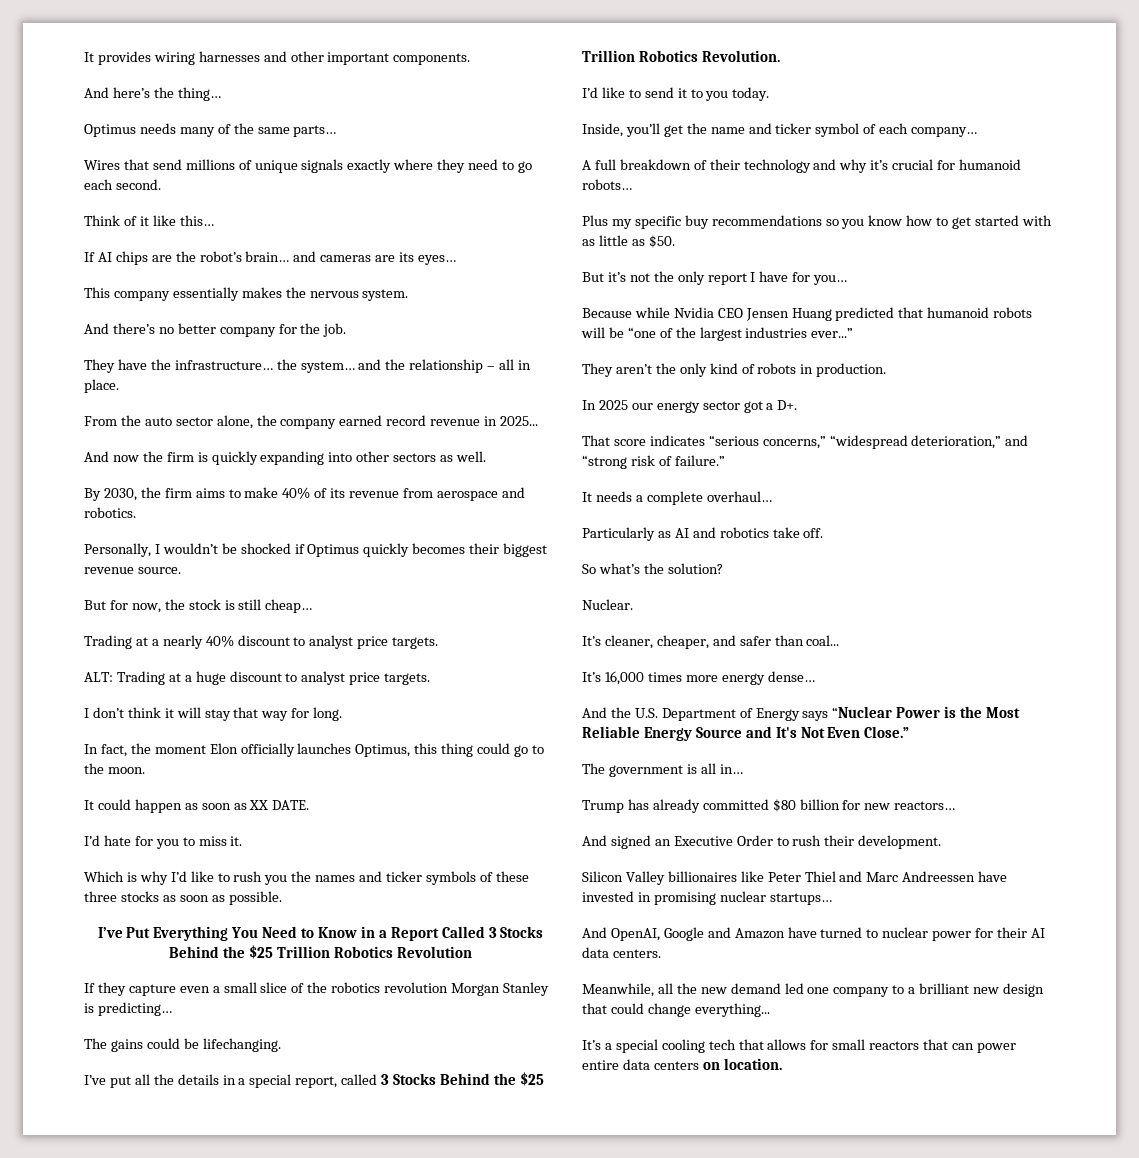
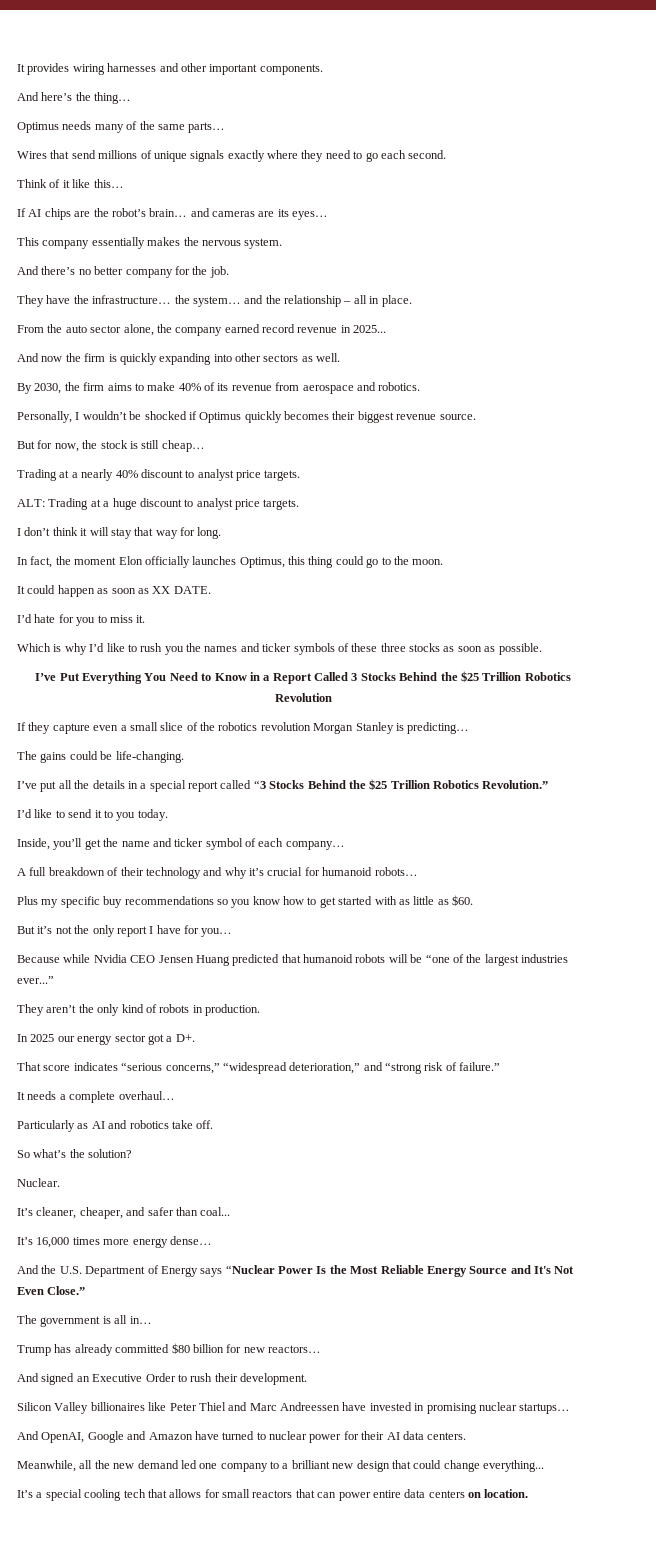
- The gains could be lifechanging.
+ The gains could be life-changing.
- I’ve put all the details in a special report, called 3 Stocks Behind the $25 Trillion Robotics Revolution.
+ I’ve put all the details in a special report called “3 Stocks Behind the $25 Trillion Robotics Revolution.”
- Plus my specific buy recommendations so you know how to get started with as little as $50.
+ Plus my specific buy recommendations so you know how to get started with as little as $60.
- And the U.S. Department of Energy says “Nuclear Power is the Most Reliable Energy Source and It's Not Even Close.”
+ And the U.S. Department of Energy says “Nuclear Power Is the Most Reliable Energy Source and It's Not Even Close.”

